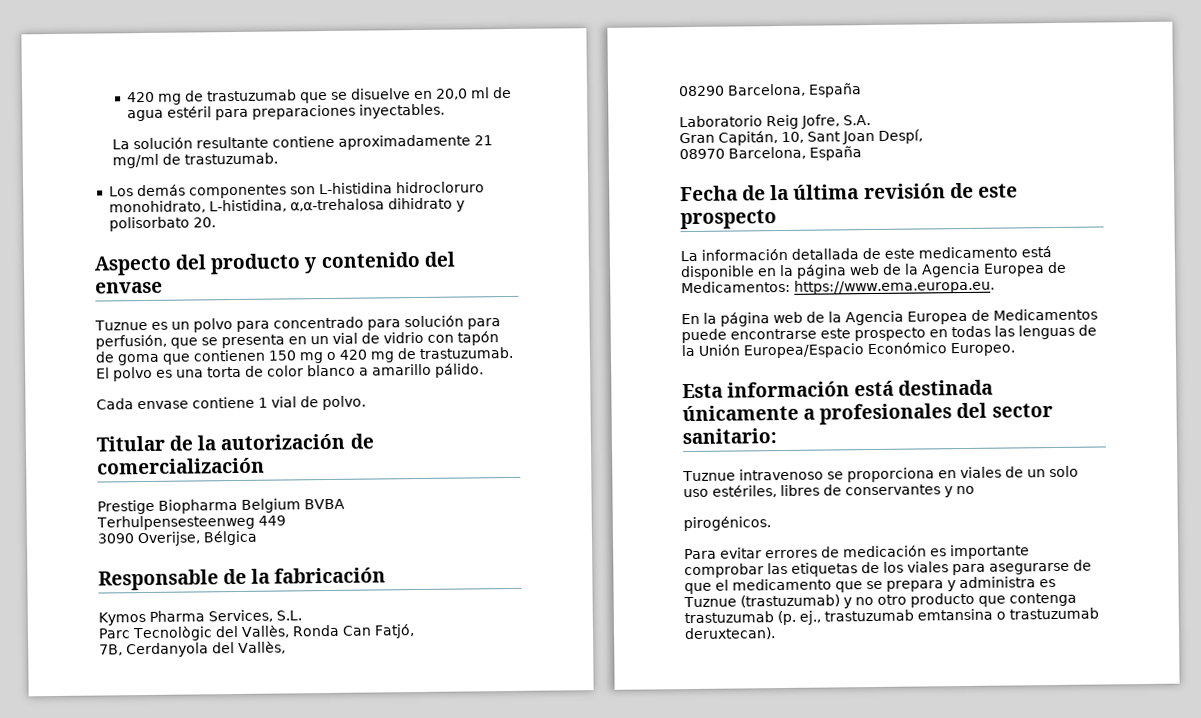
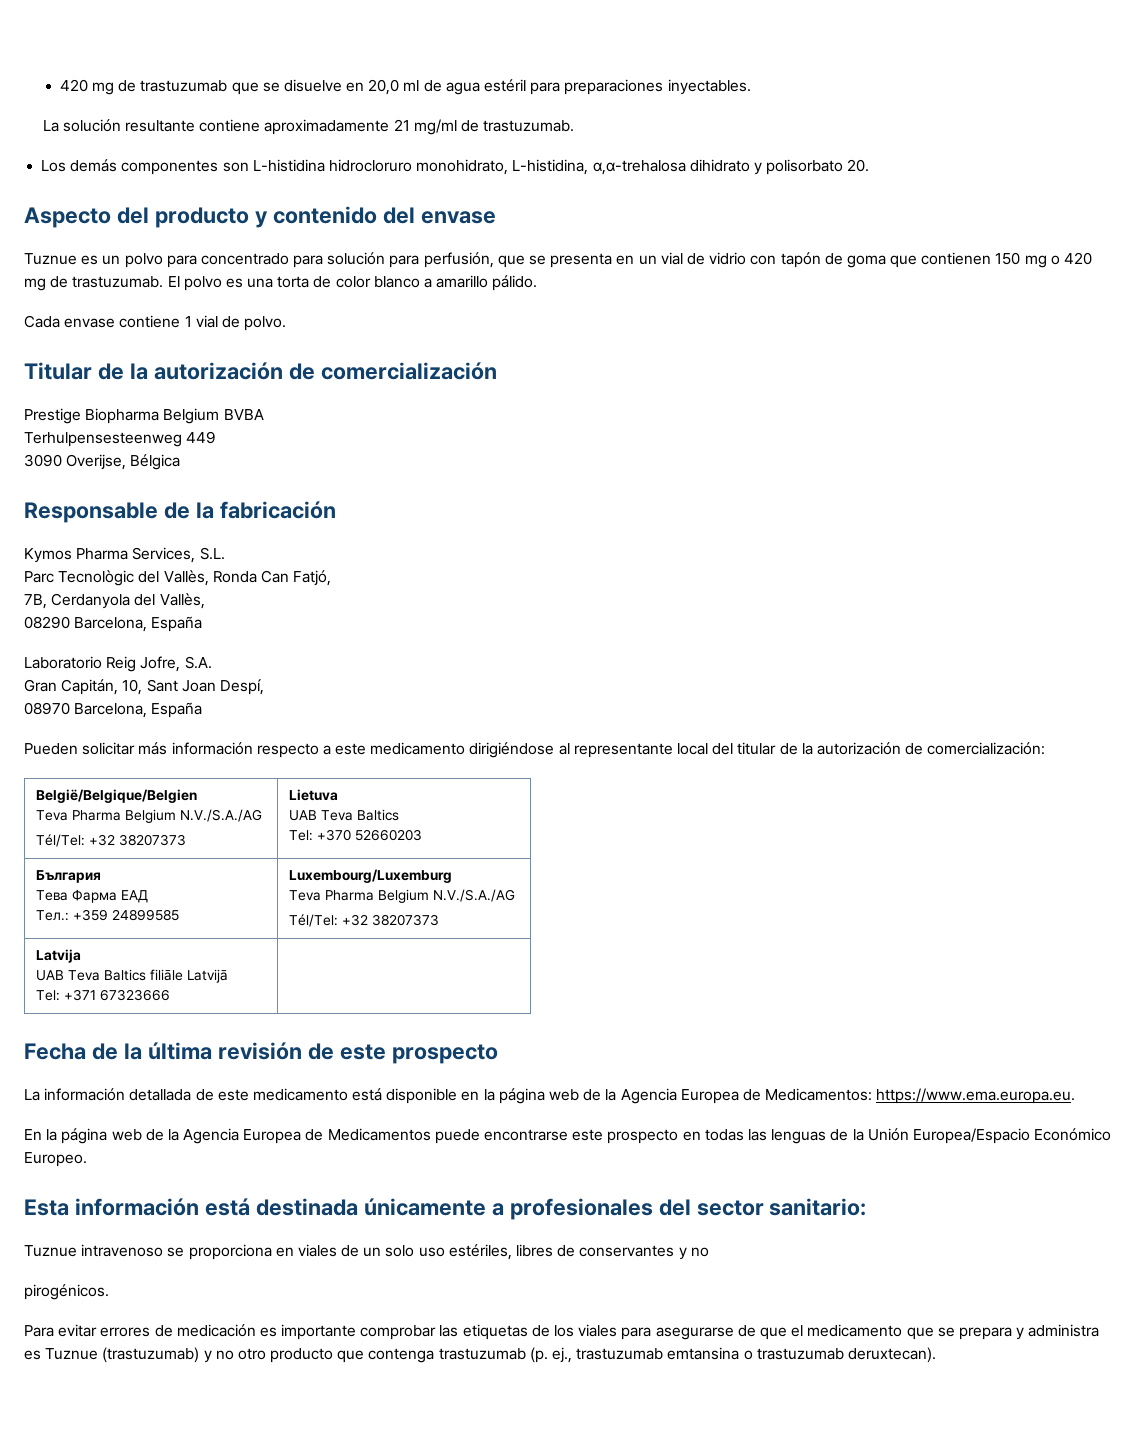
+ Pueden solicitar más información respecto a este medicamento dirigiéndose al representante local del titular de la autorización de comercialización:
+ België/Belgique/Belgien
+ Teva Pharma Belgium N.V./S.A./AG
+ Tél/Tel: +32 38207373 | Lietuva
+ UAB Teva Baltics
+ Tel: +370 52660203
+ България
+ Тева Фарма ЕАД
+ Teл.: +359 24899585 | Luxembourg/Luxemburg
+ Teva Pharma Belgium N.V./S.A./AG
+ Tél/Tel: +32 38207373
+ Latvija
+ UAB Teva Baltics filiāle Latvijā
+ Tel: +371 67323666 |

